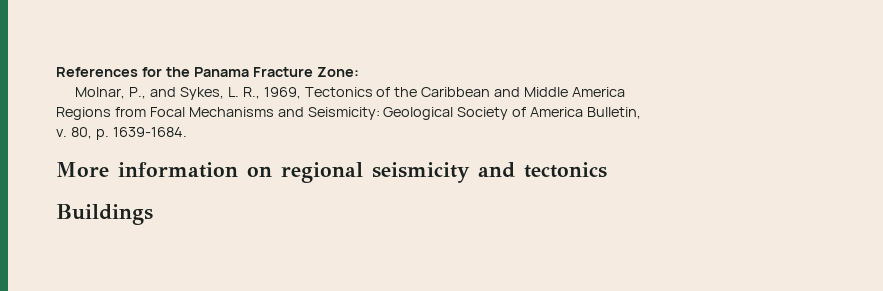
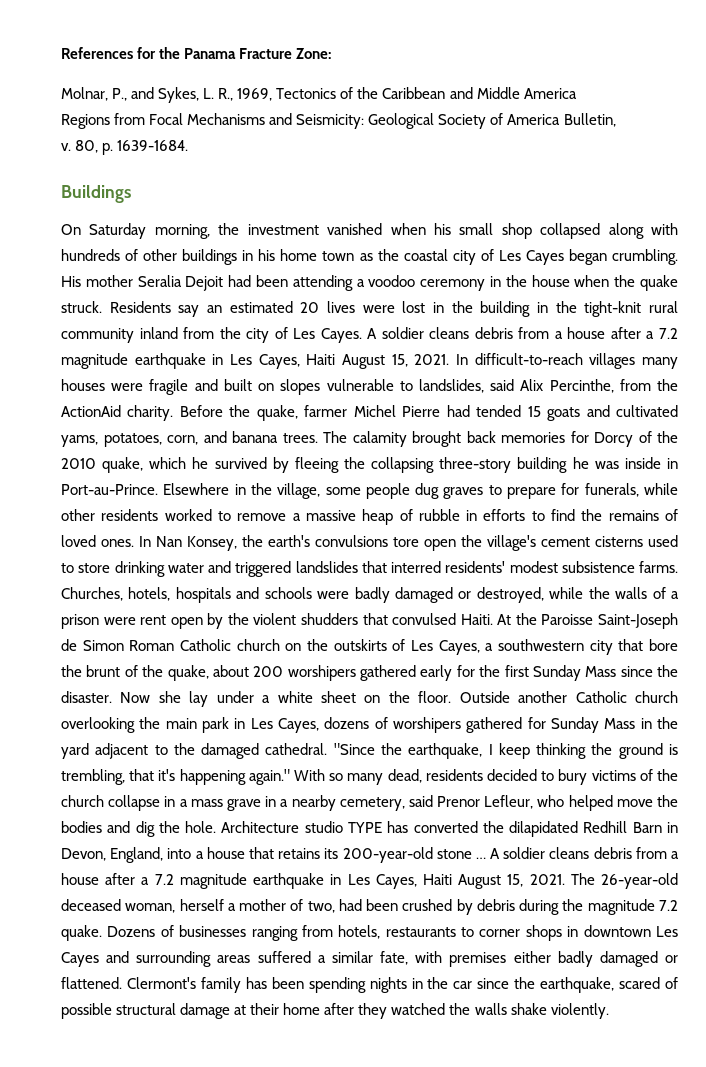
- More information on regional seismicity and tectonics
  Buildings
+ On Saturday morning, the investment vanished when his small shop collapsed along with hundreds of other buildings in his home town as the coastal city of Les Cayes began crumbling. His mother Seralia Dejoit had been attending a voodoo ceremony in the house when the quake struck. Residents say an estimated 20 lives were lost in the building in the tight-knit rural community inland from the city of Les Cayes. A soldier cleans debris from a house after a 7.2 magnitude earthquake in Les Cayes, Haiti August 15, 2021. In difficult-to-reach villages many houses were fragile and built on slopes vulnerable to landslides, said Alix Percinthe, from the ActionAid charity. Before the quake, farmer Michel Pierre had tended 15 goats and cultivated yams, potatoes, corn, and banana trees. The calamity brought back memories for Dorcy of the 2010 quake, which he survived by fleeing the collapsing three-story building he was inside in Port-au-Prince. Elsewhere in the village, some people dug graves to prepare for funerals, while other residents worked to remove a massive heap of rubble in efforts to find the remains of loved ones. In Nan Konsey, the earth's convulsions tore open the village's cement cisterns used to store drinking water and triggered landslides that interred residents' modest subsistence farms. Churches, hotels, hospitals and schools were badly damaged or destroyed, while the walls of a prison were rent open by the violent shudders that convulsed Haiti. At the Paroisse Saint-Joseph de Simon Roman Catholic church on the outskirts of Les Cayes, a southwestern city that bore the brunt of the quake, about 200 worshipers gathered early for the first Sunday Mass since the disaster. Now she lay under a white sheet on the floor. Outside another Catholic church overlooking the main park in Les Cayes, dozens of worshipers gathered for Sunday Mass in the yard adjacent to the damaged cathedral. "Since the earthquake, I keep thinking the ground is trembling, that it's happening again." With so many dead, residents decided to bury victims of the church collapse in a mass grave in a nearby cemetery, said Prenor Lefleur, who helped move the bodies and dig the hole. Architecture studio TYPE has converted the dilapidated Redhill Barn in Devon, England, into a house that retains its 200-year-old stone … A soldier cleans debris from a house after a 7.2 magnitude earthquake in Les Cayes, Haiti August 15, 2021. The 26-year-old deceased woman, herself a mother of two, had been crushed by debris during the magnitude 7.2 quake. Dozens of businesses ranging from hotels, restaurants to corner shops in downtown Les Cayes and surrounding areas suffered a similar fate, with premises either badly damaged or flattened. Clermont's family has been spending nights in the car since the earthquake, scared of possible structural damage at their home after they watched the walls shake violently.

